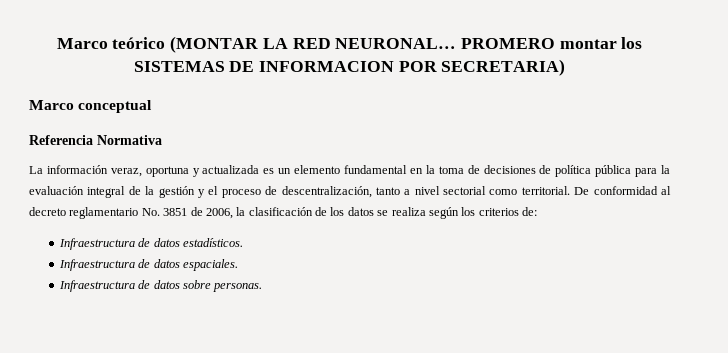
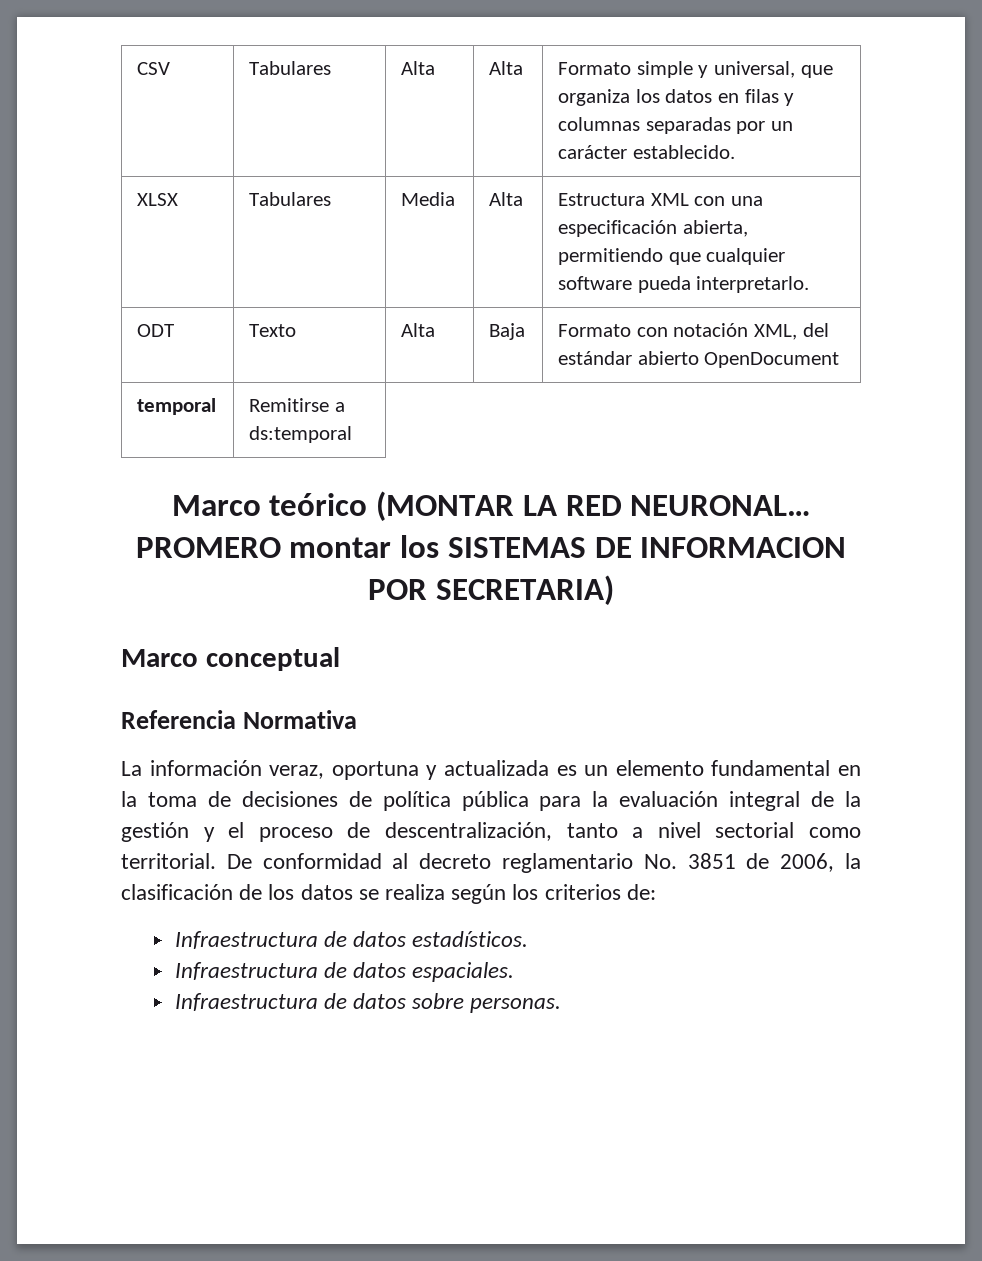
+ CSV | Tabulares | Alta | Alta | Formato simple y universal, que organiza los datos en filas y columnas separadas por un carácter establecido.
+ XLSX | Tabulares | Media | Alta | Estructura XML con una especificación abierta, permitiendo que cualquier software pueda interpretarlo.
+ ODT | Texto | Alta | Baja | Formato con notación XML, del estándar abierto OpenDocument
+ temporal | Remitirse a ds:temporal

